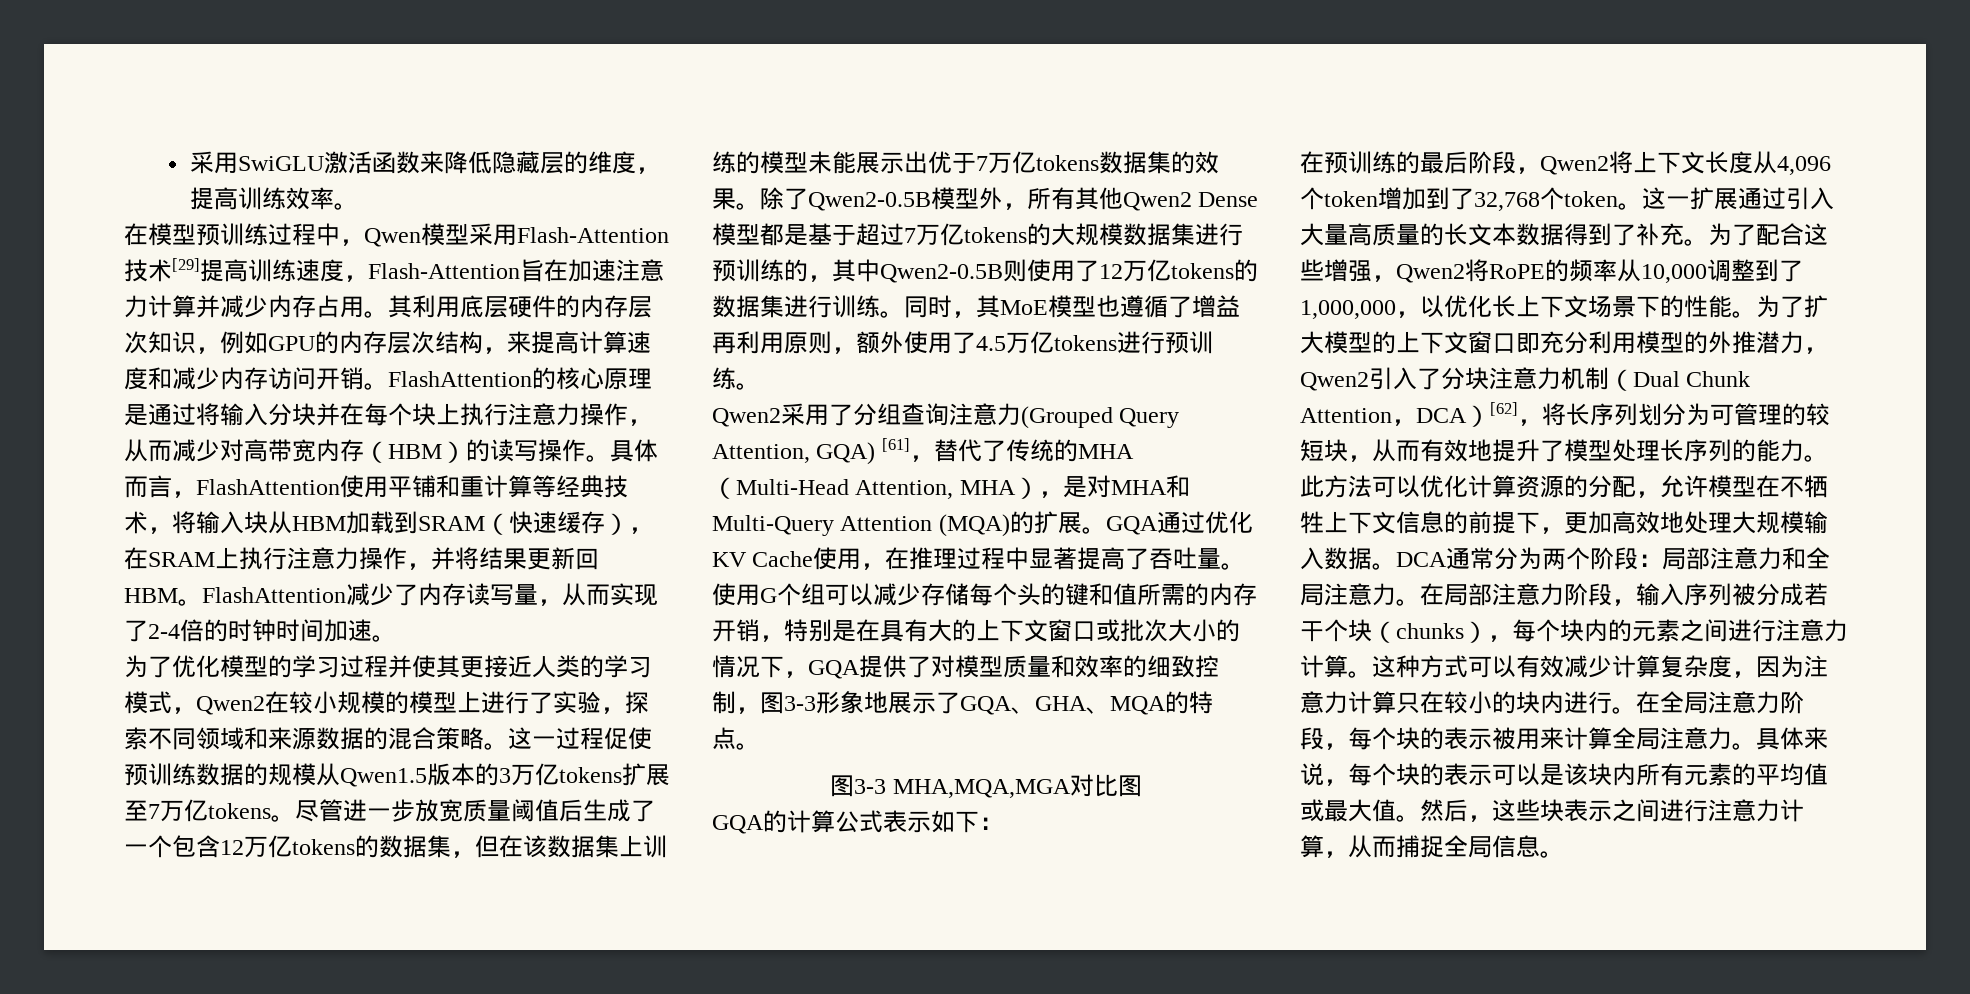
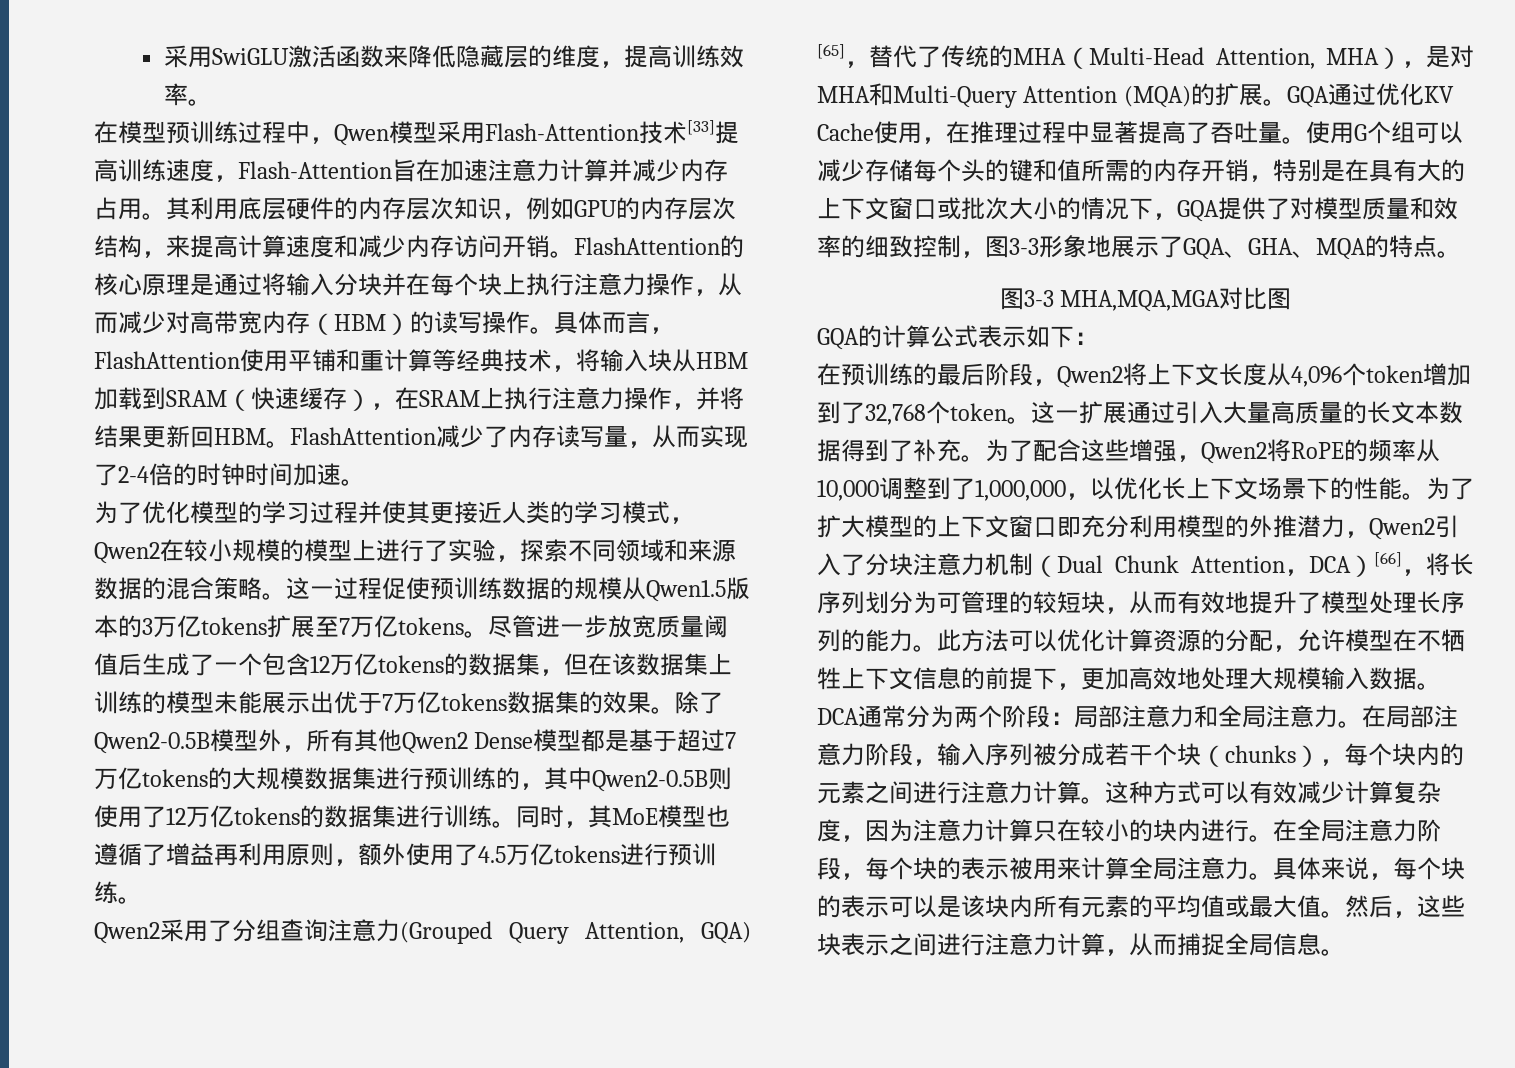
- 在模型预训练过程中，Qwen模型采用Flash-Attention技术[29]提高训练速度，Flash-Attention旨在加速注意力计算并减少内存占用。
+ 在模型预训练过程中，Qwen模型采用Flash-Attention技术[33]提高训练速度，Flash-Attention旨在加速注意力计算并减少内存占用。
- Qwen2采用了分组查询注意力(Grouped Query Attention, GQA) [61]，替代了传统的MHA（Multi-Head Attention, MHA），是对MHA和Multi-Query Attention (MQA)的扩展。
+ Qwen2采用了分组查询注意力(Grouped Query Attention, GQA) [65]，替代了传统的MHA（Multi-Head Attention, MHA），是对MHA和Multi-Query Attention (MQA)的扩展。
- 为了扩大模型的上下文窗口即充分利用模型的外推潜力，Qwen2引入了分块注意力机制（Dual Chunk Attention，DCA）[62]，将长序列划分为可管理的较短块，从而有效地提升了模型处理长序列的能力。
+ 为了扩大模型的上下文窗口即充分利用模型的外推潜力，Qwen2引入了分块注意力机制（Dual Chunk Attention，DCA）[66]，将长序列划分为可管理的较短块，从而有效地提升了模型处理长序列的能力。

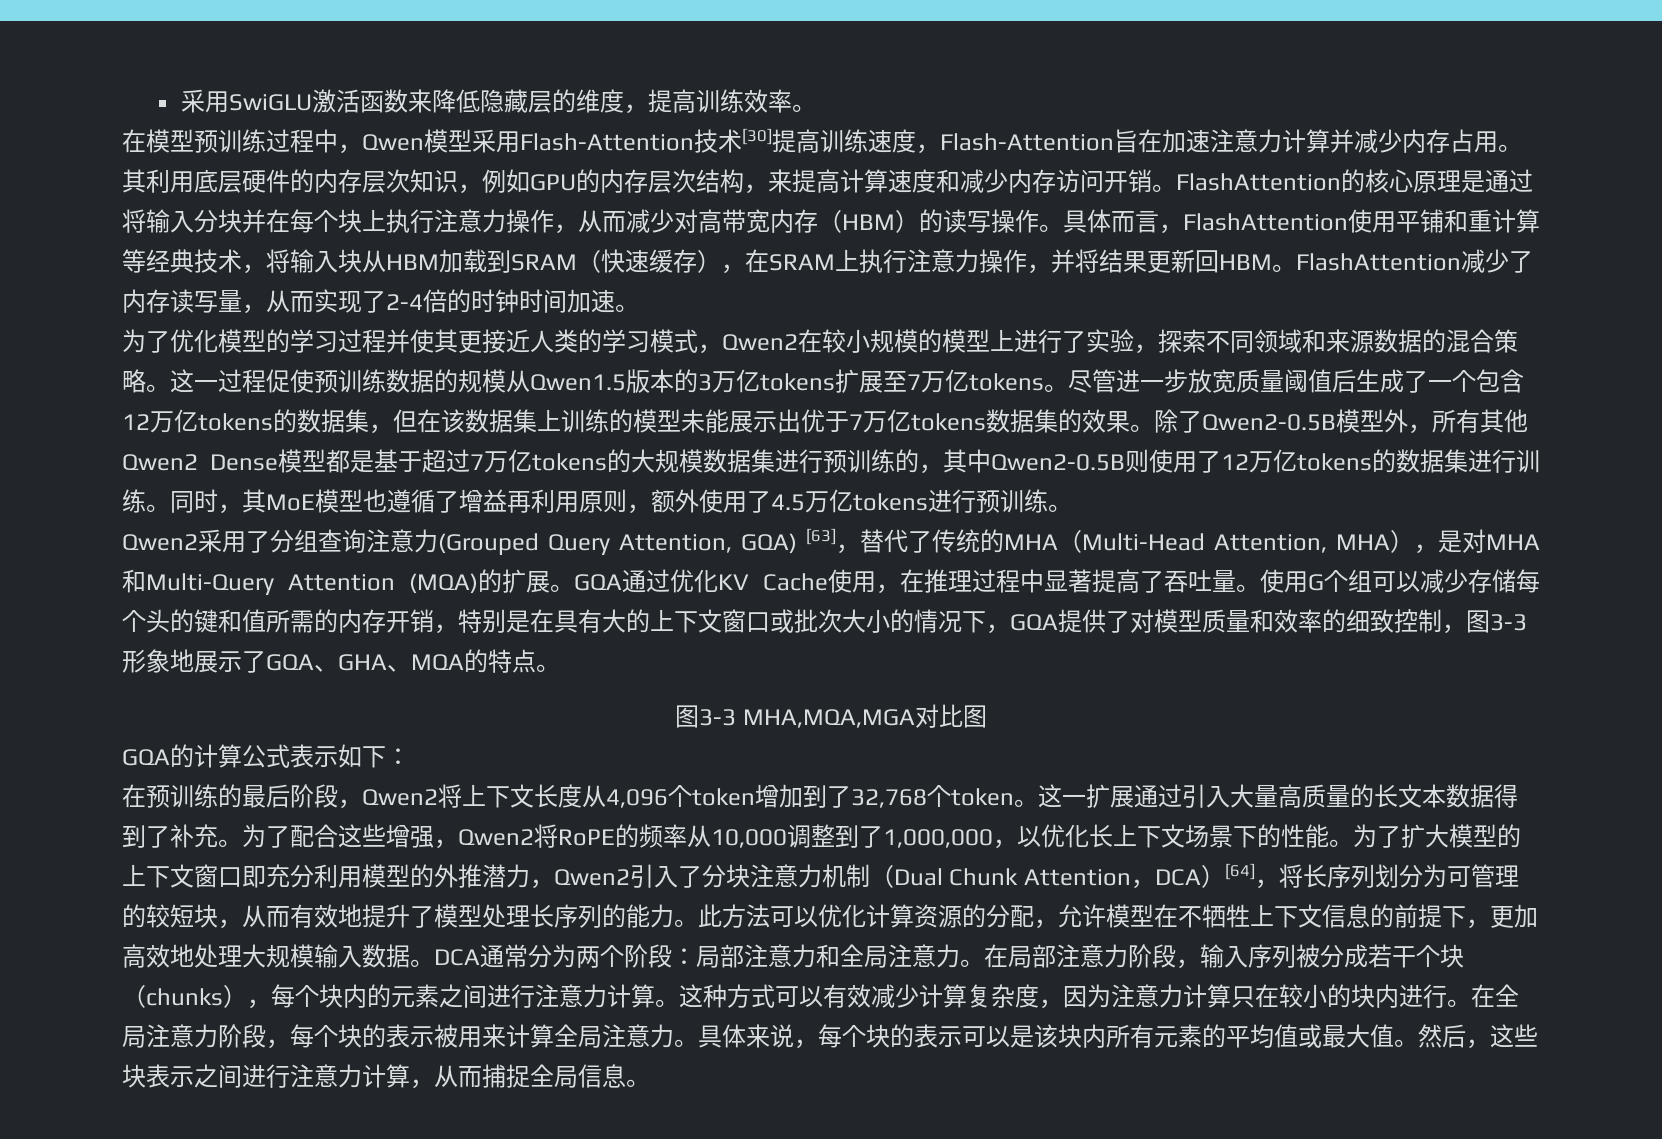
- 在模型预训练过程中，Qwen模型采用Flash-Attention技术[33]提高训练速度，Flash-Attention旨在加速注意力计算并减少内存占用。
+ 在模型预训练过程中，Qwen模型采用Flash-Attention技术[30]提高训练速度，Flash-Attention旨在加速注意力计算并减少内存占用。
- Qwen2采用了分组查询注意力(Grouped Query Attention, GQA) [65]，替代了传统的MHA（Multi-Head Attention, MHA），是对MHA和Multi-Query Attention (MQA)的扩展。
+ Qwen2采用了分组查询注意力(Grouped Query Attention, GQA) [63]，替代了传统的MHA（Multi-Head Attention, MHA），是对MHA和Multi-Query Attention (MQA)的扩展。
- 为了扩大模型的上下文窗口即充分利用模型的外推潜力，Qwen2引入了分块注意力机制（Dual Chunk Attention，DCA）[66]，将长序列划分为可管理的较短块，从而有效地提升了模型处理长序列的能力。
+ 为了扩大模型的上下文窗口即充分利用模型的外推潜力，Qwen2引入了分块注意力机制（Dual Chunk Attention，DCA）[64]，将长序列划分为可管理的较短块，从而有效地提升了模型处理长序列的能力。

